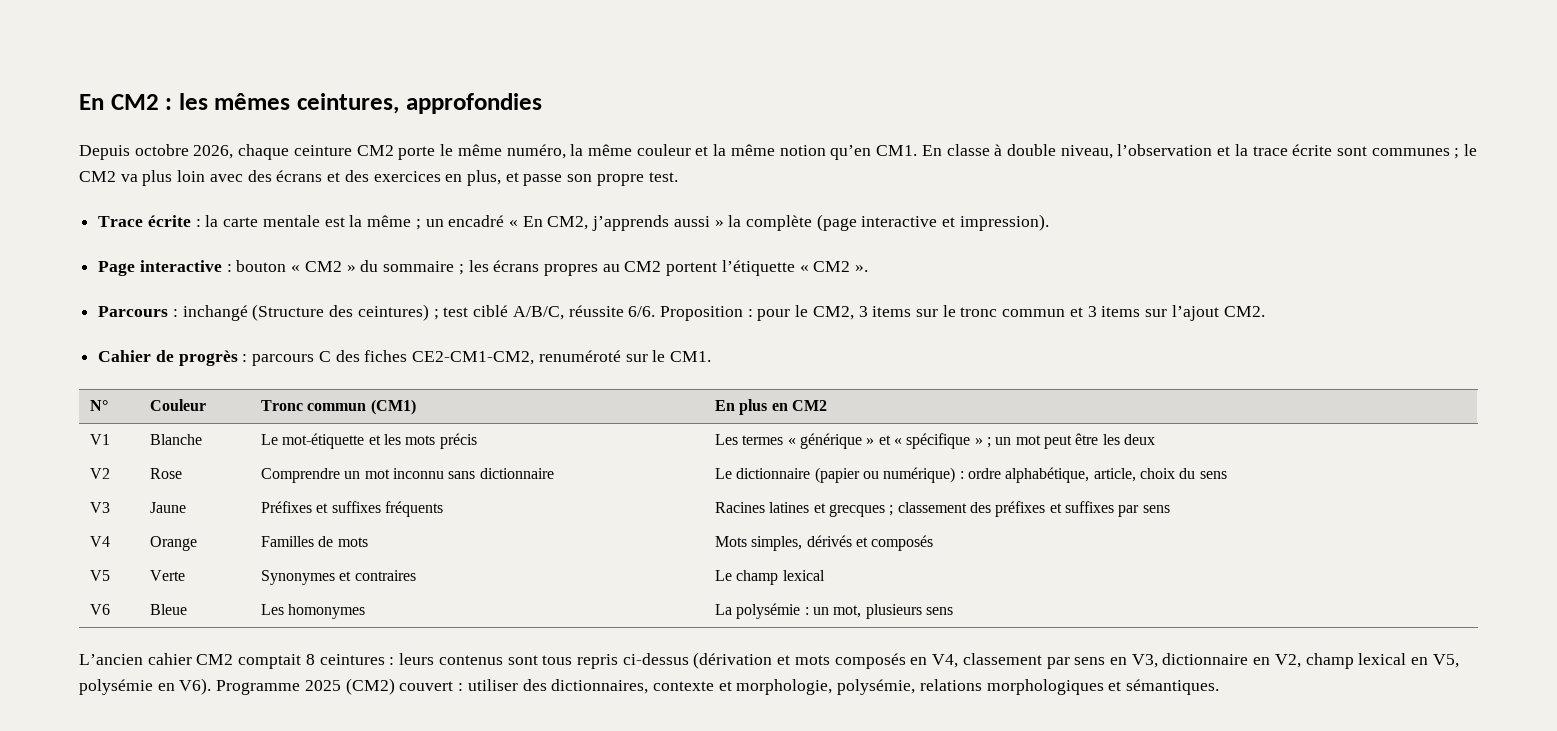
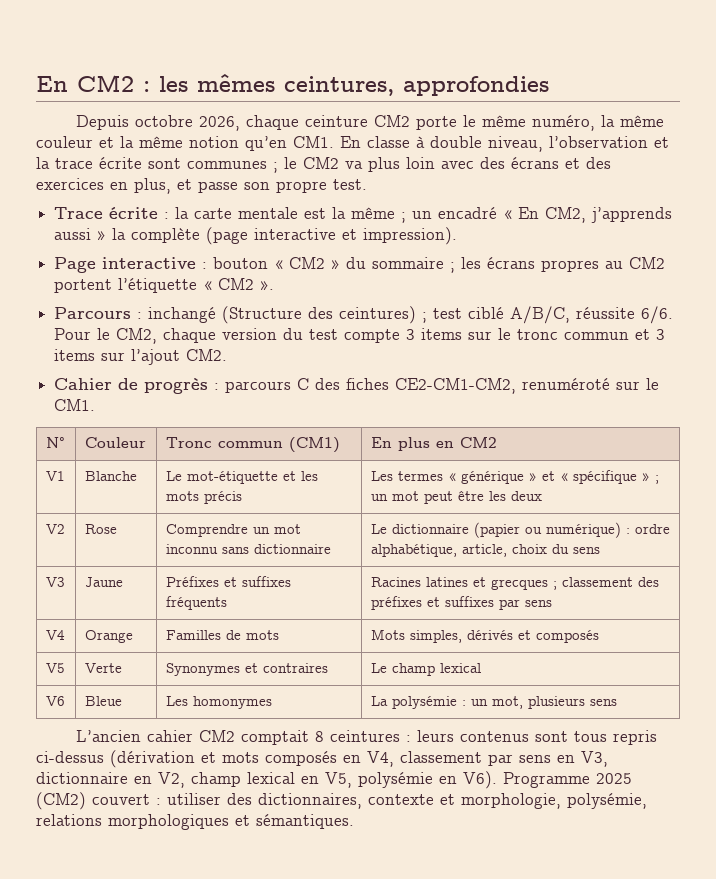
- Proposition : pour le CM2, 3 items sur le tronc commun et 3 items sur l’ajout CM2.
+ Pour le CM2, chaque version du test compte 3 items sur le tronc commun et 3 items sur l’ajout CM2.

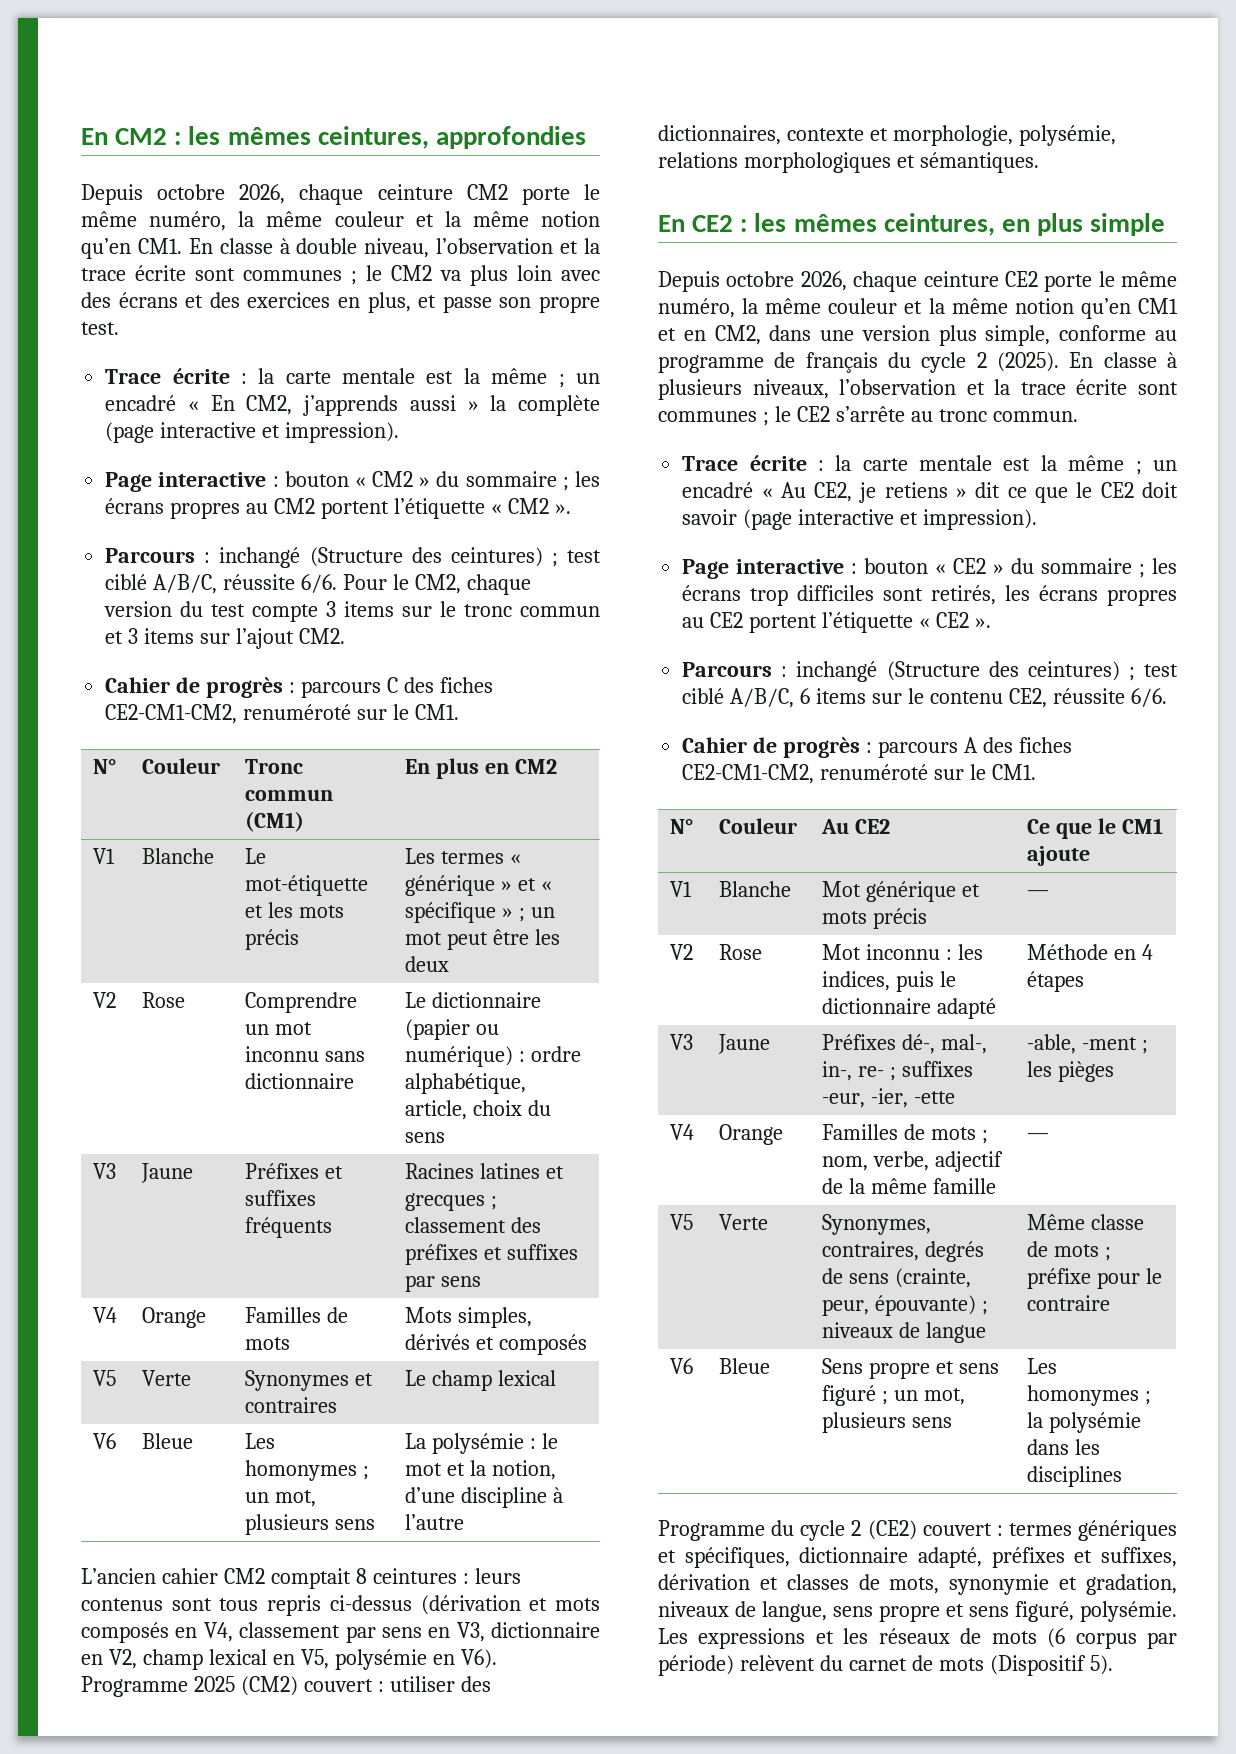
- V6 | Bleue | Les homonymes | La polysémie : un mot, plusieurs sens
+ V6 | Bleue | Les homonymes ; un mot, plusieurs sens | La polysémie : le mot et la notion, d’une discipline à l’autre
+ En CE2 : les mêmes ceintures, en plus simple
+ Depuis octobre 2026, chaque ceinture CE2 porte le même numéro, la même couleur et la même notion qu’en CM1 et en CM2, dans une version plus simple, conforme au programme de français du cycle 2 (2025). En classe à plusieurs niveaux, l’observation et la trace écrite sont communes ; le CE2 s’arrête au tronc commun.
+ Trace écrite : la carte mentale est la même ; un encadré « Au CE2, je retiens » dit ce que le CE2 doit savoir (page interactive et impression).
+ Page interactive : bouton « CE2 » du sommaire ; les écrans trop difficiles sont retirés, les écrans propres au CE2 portent l’étiquette « CE2 ».
+ Parcours : inchangé (Structure des ceintures) ; test ciblé A/B/C, 6 items sur le contenu CE2, réussite 6/6.
+ Cahier de progrès : parcours A des fiches CE2-CM1-CM2, renuméroté sur le CM1.
+ N° | Couleur | Au CE2 | Ce que le CM1 ajoute
+ V1 | Blanche | Mot générique et mots précis | —
+ V2 | Rose | Mot inconnu : les indices, puis le dictionnaire adapté | Méthode en 4 étapes
+ V3 | Jaune | Préfixes dé-, mal-, in-, re- ; suffixes -eur, -ier, -ette | -able, -ment ; les pièges
+ V4 | Orange | Familles de mots ; nom, verbe, adjectif de la même famille | —
+ V5 | Verte | Synonymes, contraires, degrés de sens (crainte, peur, épouvante) ; niveaux de langue | Même classe de mots ; préfixe pour le contraire
+ V6 | Bleue | Sens propre et sens figuré ; un mot, plusieurs sens | Les homonymes ; la polysémie dans les disciplines
+ Programme du cycle 2 (CE2) couvert : termes génériques et spécifiques, dictionnaire adapté, préfixes et suffixes, dérivation et classes de mots, synonymie et gradation, niveaux de langue, sens propre et sens figuré, polysémie. Les expressions et les réseaux de mots (6 corpus par période) relèvent du carnet de mots (Dispositif 5).

